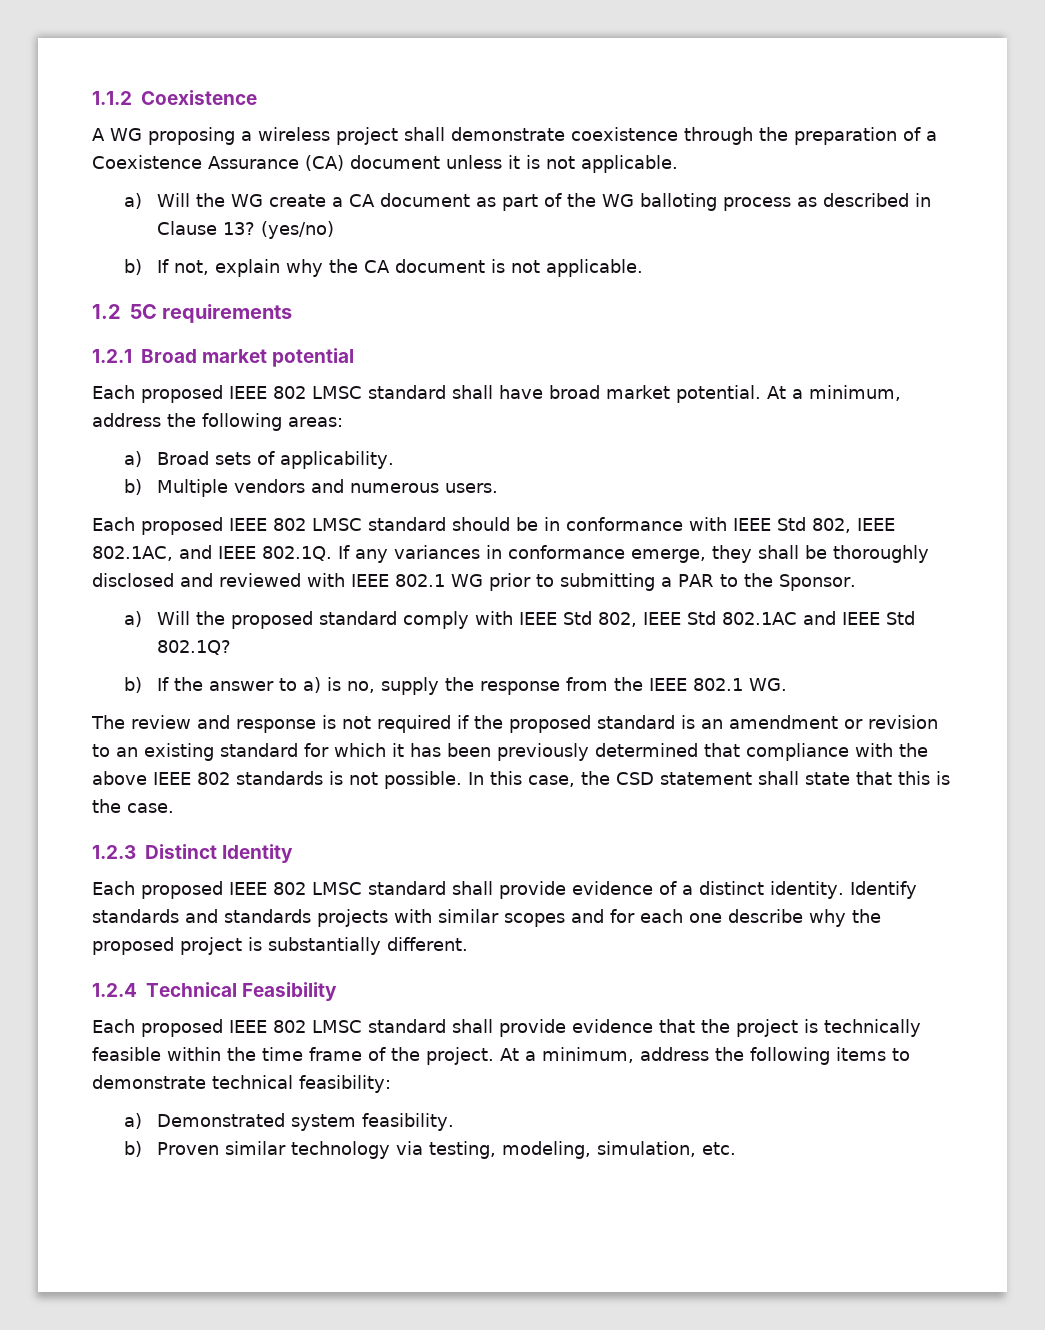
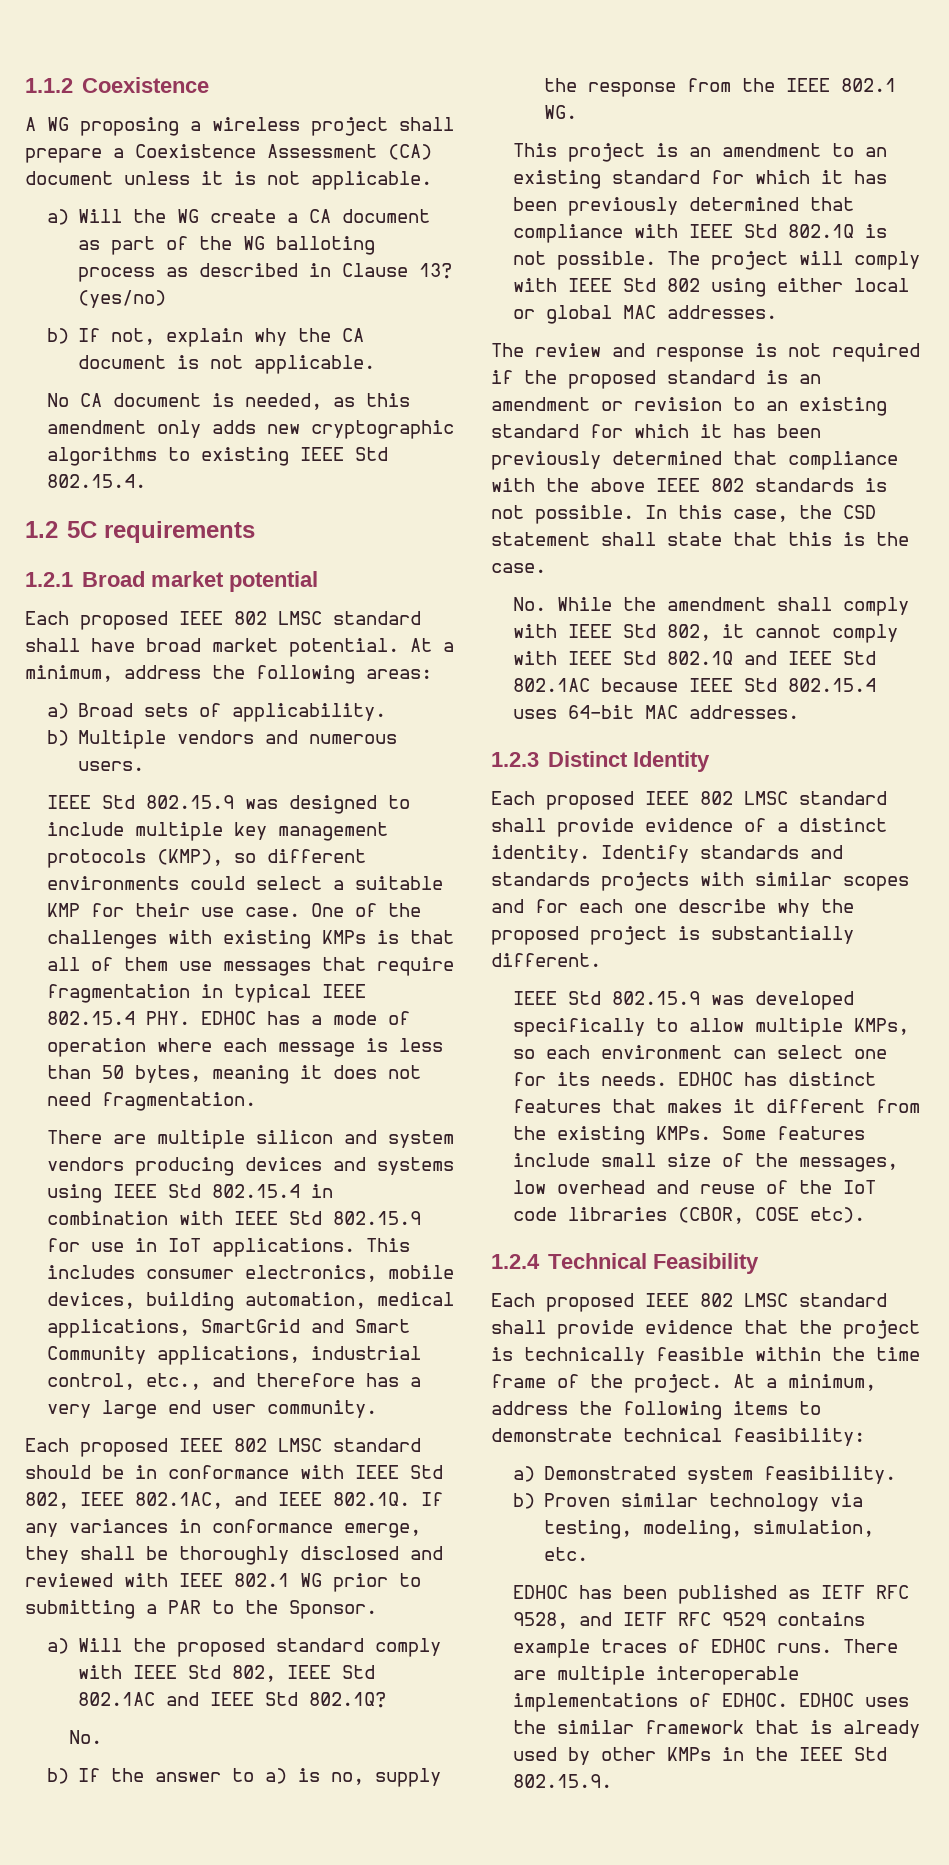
- A WG proposing a wireless project shall demonstrate coexistence through the preparation of a Coexistence Assurance (CA) document unless it is not applicable.
+ A WG proposing a wireless project shall prepare a Coexistence Assessment (CA) document unless it is not applicable.
+ No CA document is needed, as this amendment only adds new cryptographic algorithms to existing IEEE Std 802.15.4.
+ IEEE Std 802.15.9 was designed to include multiple key management protocols (KMP), so different environments could select a suitable KMP for their use case. One of the challenges with existing KMPs is that all of them use messages that require fragmentation in typical IEEE 802.15.4 PHY. EDHOC has a mode of operation where each message is less than 50 bytes, meaning it does not need fragmentation.
+ There are multiple silicon and system vendors producing devices and systems using IEEE Std 802.15.4 in combination with IEEE Std 802.15.9 for use in IoT applications. This includes consumer electronics, mobile devices, building automation, medical applications, SmartGrid and Smart Community applications, industrial control, etc., and therefore has a very large end user community.
  a) Will the proposed standard comply with IEEE Std 802, IEEE Std 802.1AC and IEEE Std 802.1Q?
+ No.
+ This project is an amendment to an existing standard for which it has been previously determined that compliance with IEEE Std 802.1Q is not possible. The project will comply with IEEE Std 802 using either local or global MAC addresses.
+ No. While the amendment shall comply with IEEE Std 802, it cannot comply with IEEE Std 802.1Q and IEEE Std 802.1AC because IEEE Std 802.15.4 uses 64-bit MAC addresses.
+ IEEE Std 802.15.9 was developed specifically to allow multiple KMPs, so each environment can select one for its needs. EDHOC has distinct features that makes it different from the existing KMPs. Some features include small size of the messages, low overhead and reuse of the IoT code libraries (CBOR, COSE etc).
+ EDHOC has been published as IETF RFC 9528, and IETF RFC 9529 contains example traces of EDHOC runs. There are multiple interoperable implementations of EDHOC. EDHOC uses the similar framework that is already used by other KMPs in the IEEE Std 802.15.9.

